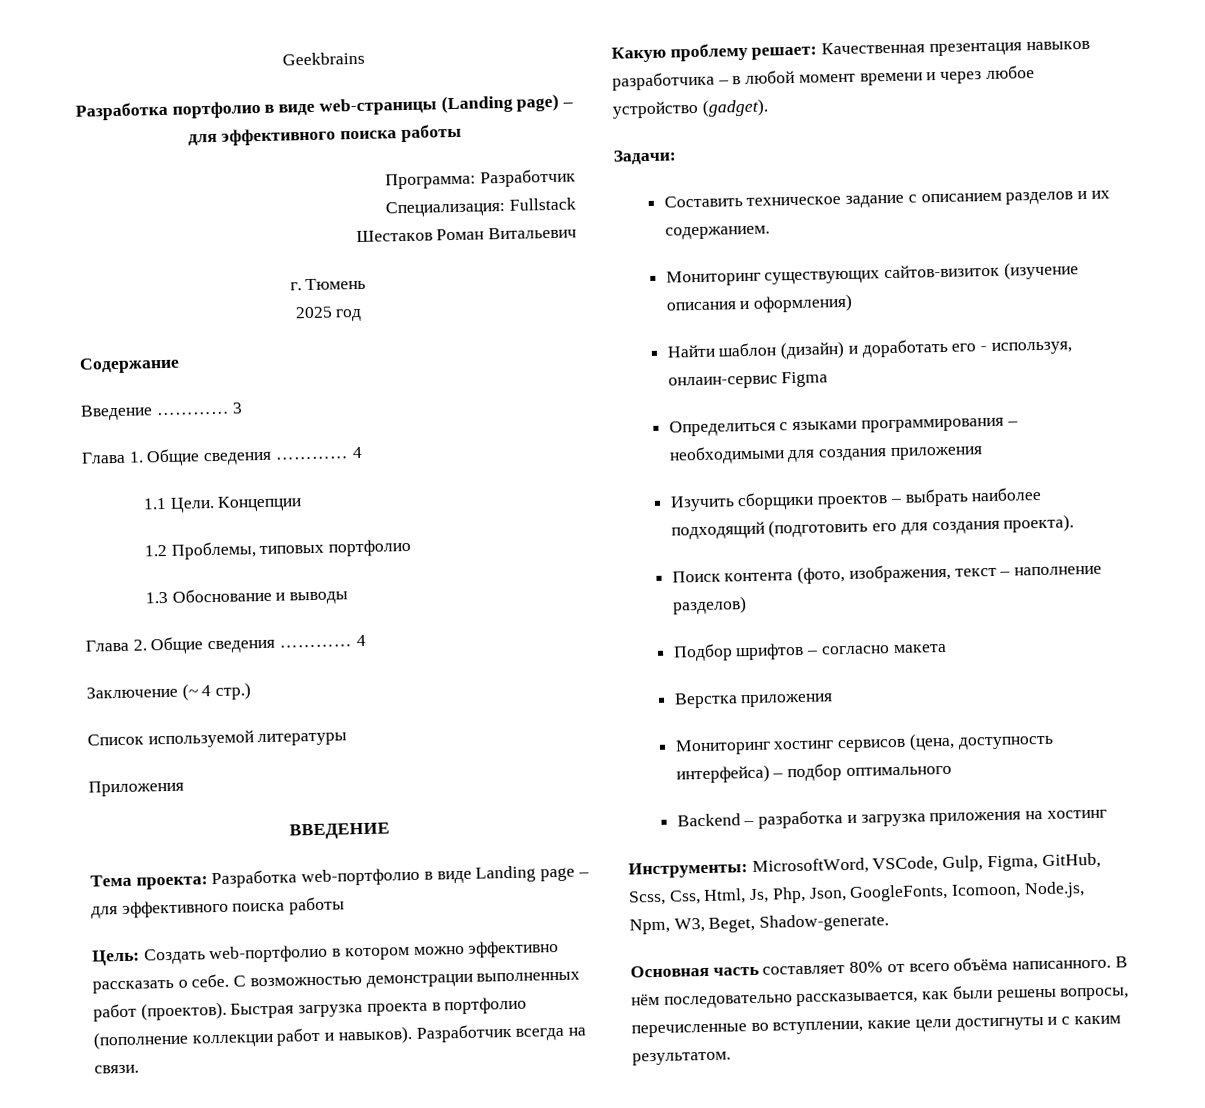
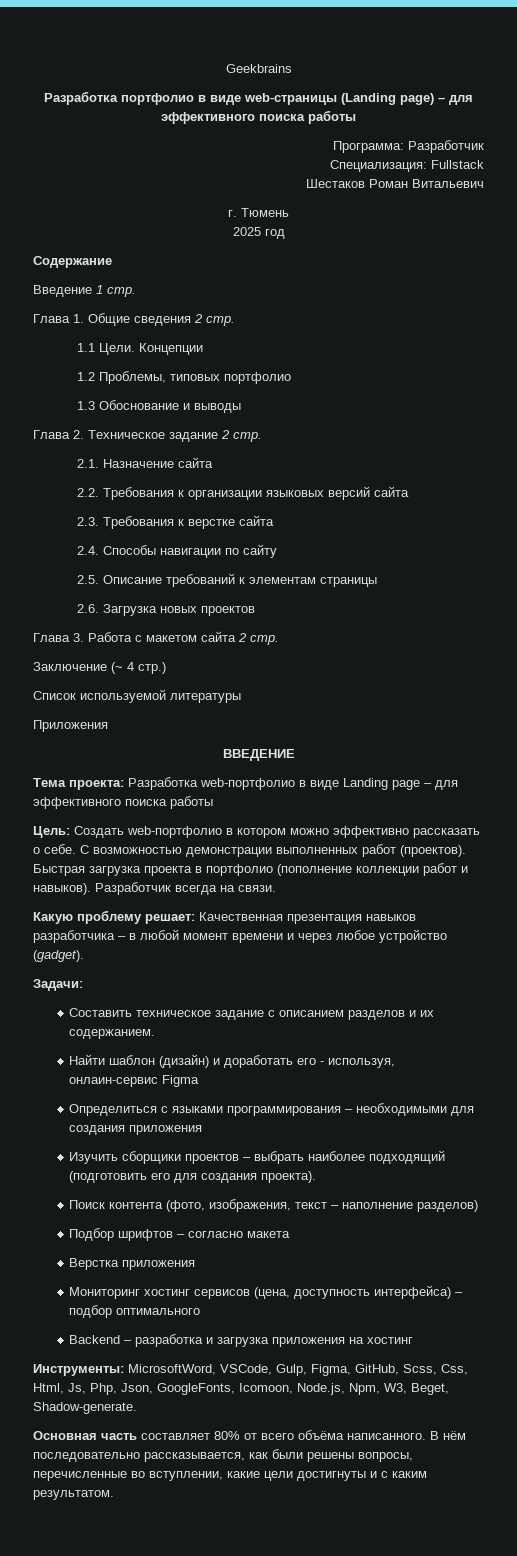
- Введение ………… 3
+ Введение 1 стр.
- Глава 1. Общие сведения ………… 4
+ Глава 1. Общие сведения 2 стр.
- Глава 2. Общие сведения ………… 4
+ Глава 2. Техническое задание 2 стр.
+ 2.1. Назначение сайта
+ 2.2. Требования к организации языковых версий сайта
+ 2.3. Требования к верстке сайта
+ 2.4. Способы навигации по сайту
+ 2.5. Описание требований к элементам страницы
+ 2.6. Загрузка новых проектов
+ Глава 3. Работа с макетом сайта 2 стр.
- Мониторинг существующих сайтов-визиток (изучение описания и оформления)

